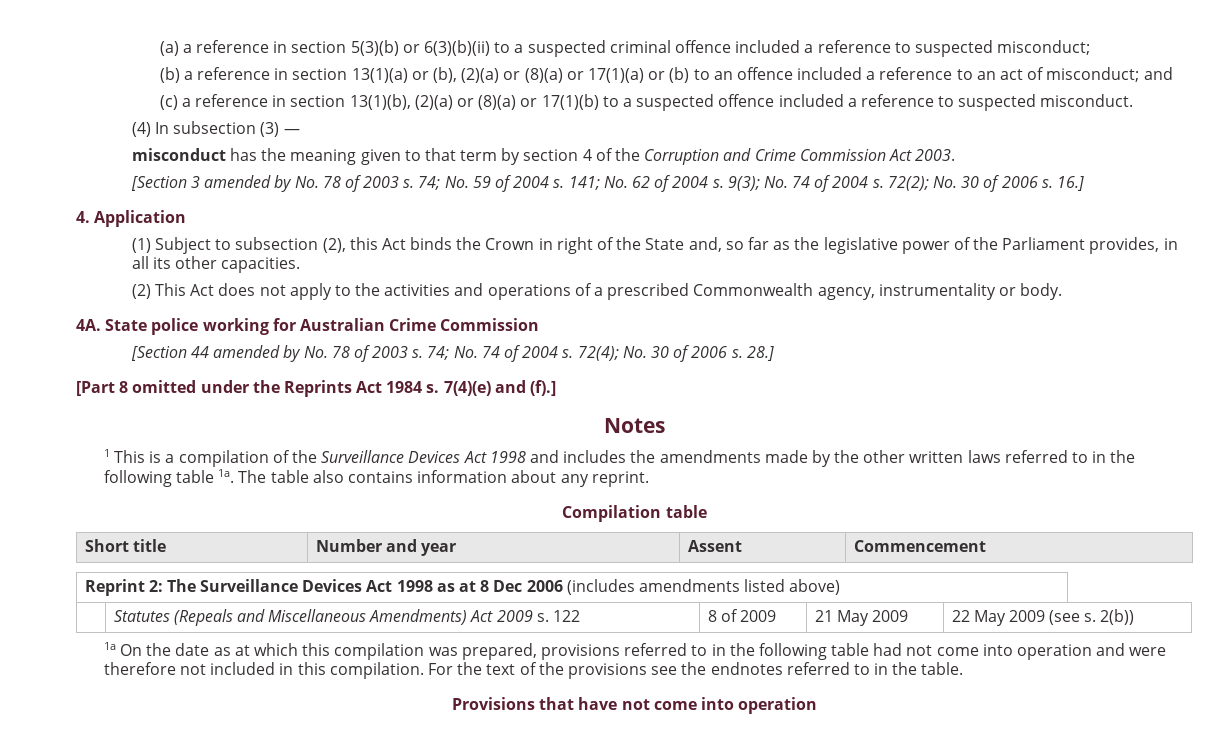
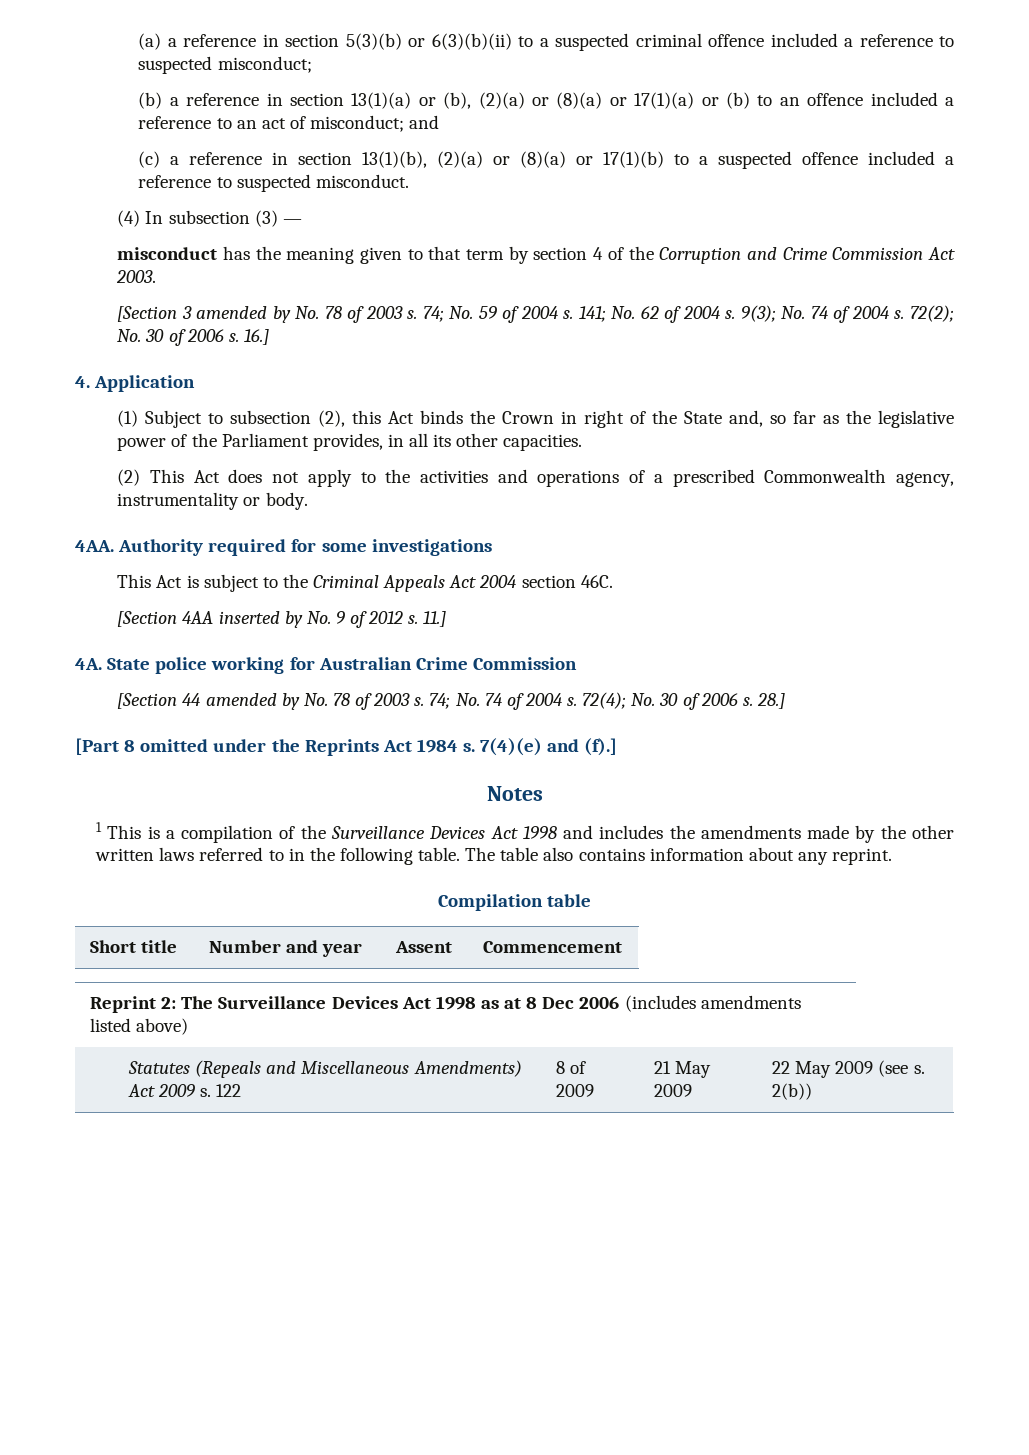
+ 4AA. Authority required for some investigations
+ This Act is subject to the Criminal Appeals Act 2004 section 46C.
+ [Section 4AA inserted by No. 9 of 2012 s. 11.]
- 1 This is a compilation of the Surveillance Devices Act 1998 and includes the amendments made by the other written laws referred to in the following table 1a.
+ 1 This is a compilation of the Surveillance Devices Act 1998 and includes the amendments made by the other written laws referred to in the following table.
- 1a On the date as at which this compilation was prepared, provisions referred to in the following table had not come into operation and were therefore not included in this compilation. For the text of the provisions see the endnotes referred to in the table.
- Provisions that have not come into operation

